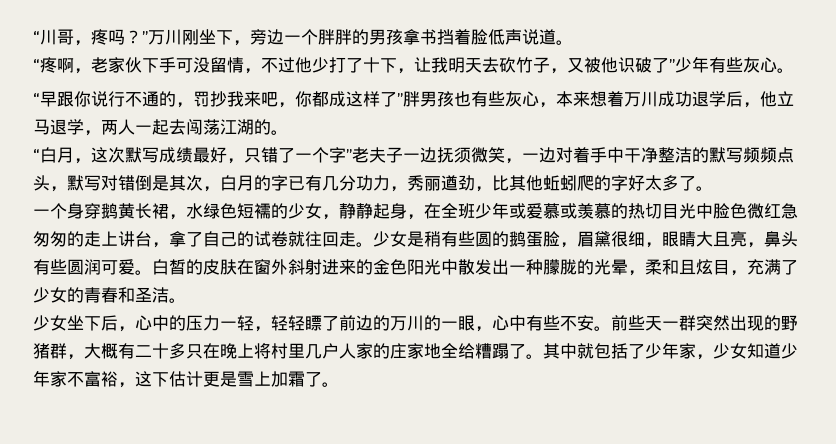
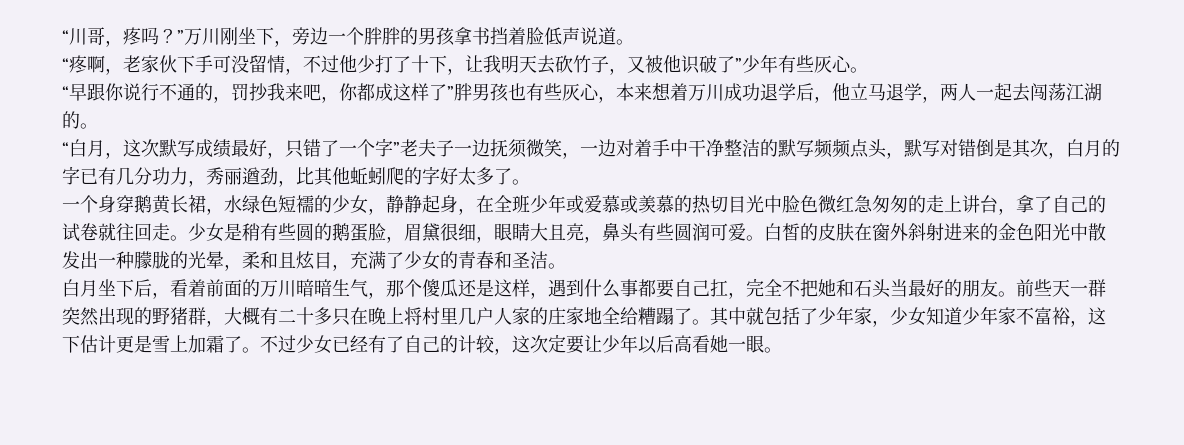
- 少女坐下后，心中的压力一轻，轻轻瞟了前边的万川的一眼，心中有些不安。
+ 白月坐下后，看着前面的万川暗暗生气，那个傻瓜还是这样，遇到什么事都要自己扛，完全不把她和石头当最好的朋友。
+ 不过少女已经有了自己的计较，这次定要让少年以后高看她一眼。

